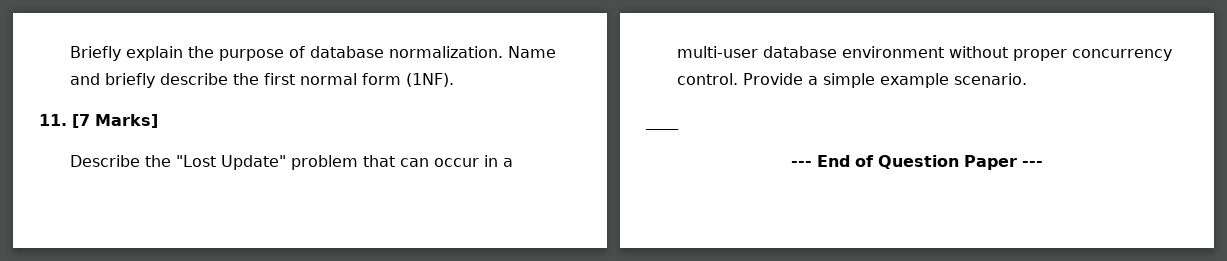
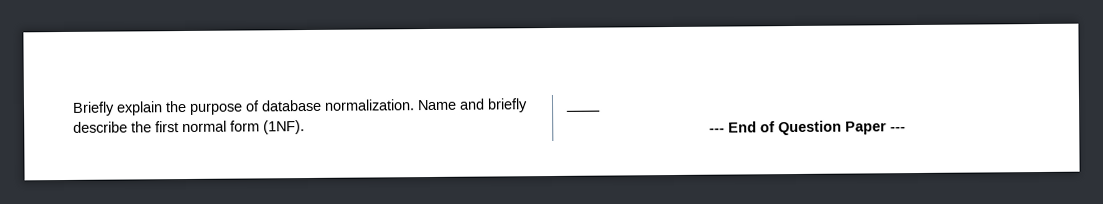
- 11. [7 Marks]
- Describe the "Lost Update" problem that can occur in a multi-user database environment without proper concurrency control. Provide a simple example scenario.

